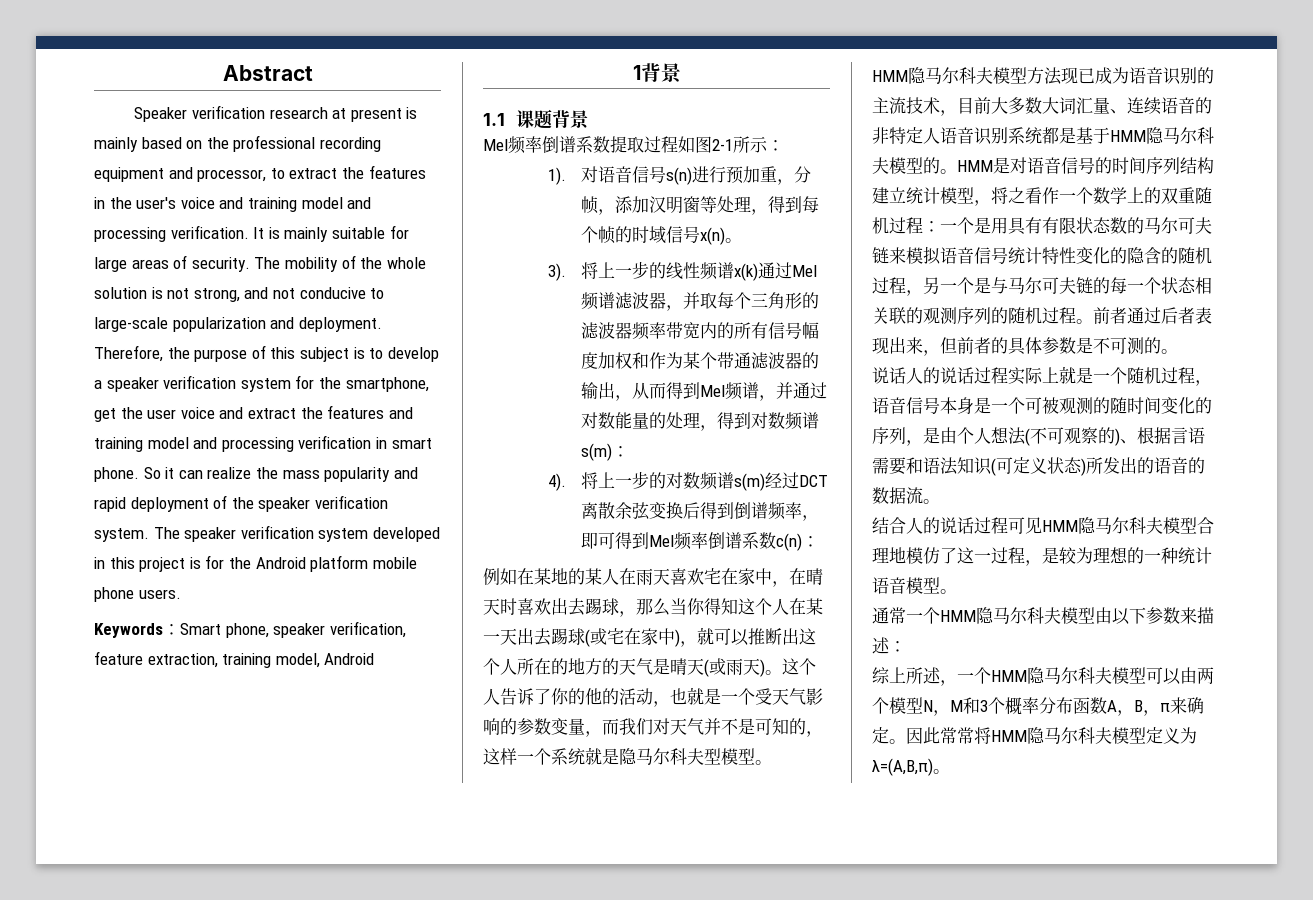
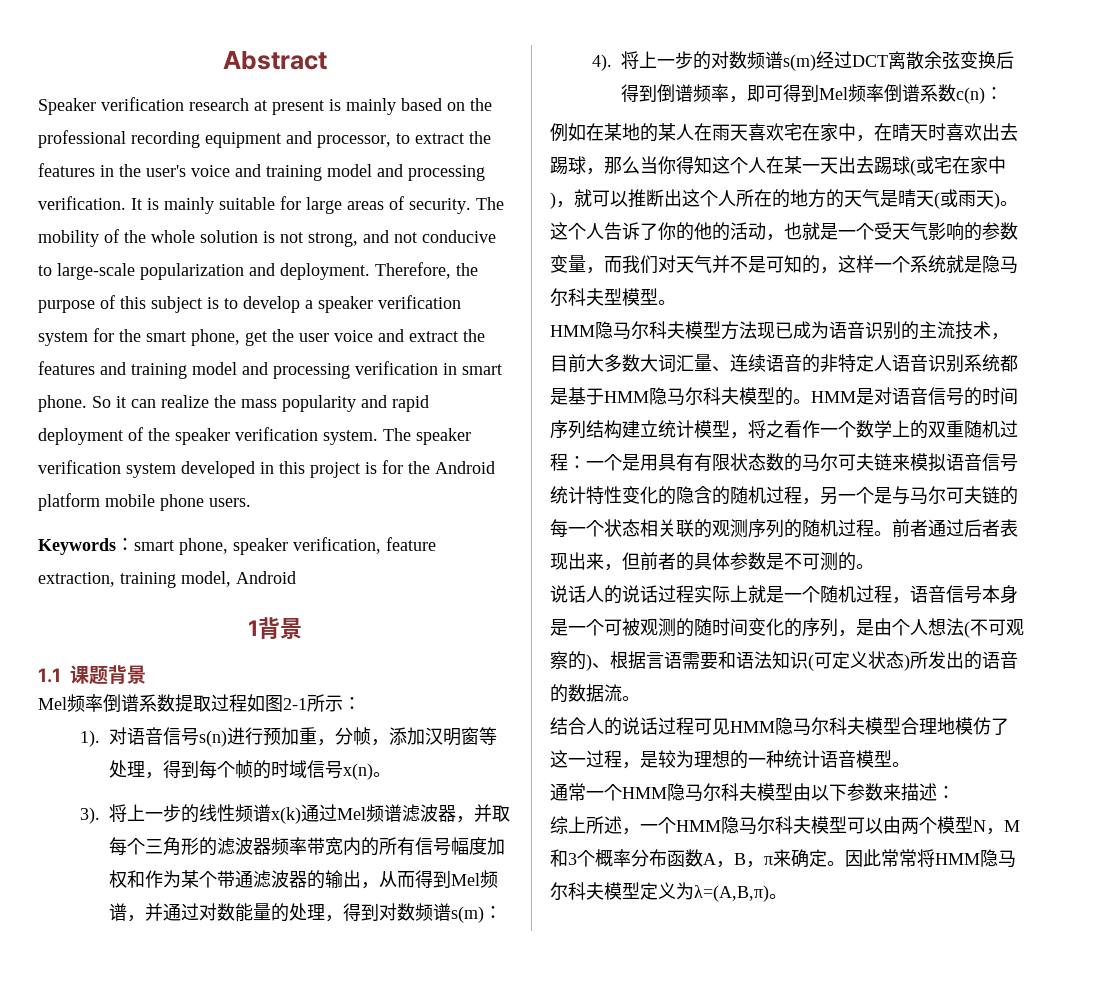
- Therefore, the purpose of this subject is to develop a speaker verification system for the smartphone, get the user voice and extract the features and training model and processing verification in smart phone.
+ Therefore, the purpose of this subject is to develop a speaker verification system for the smart phone, get the user voice and extract the features and training model and processing verification in smart phone.
- Keywords：Smart phone, speaker verification, feature extraction, training model, Android
+ Keywords：smart phone, speaker verification, feature extraction, training model, Android

